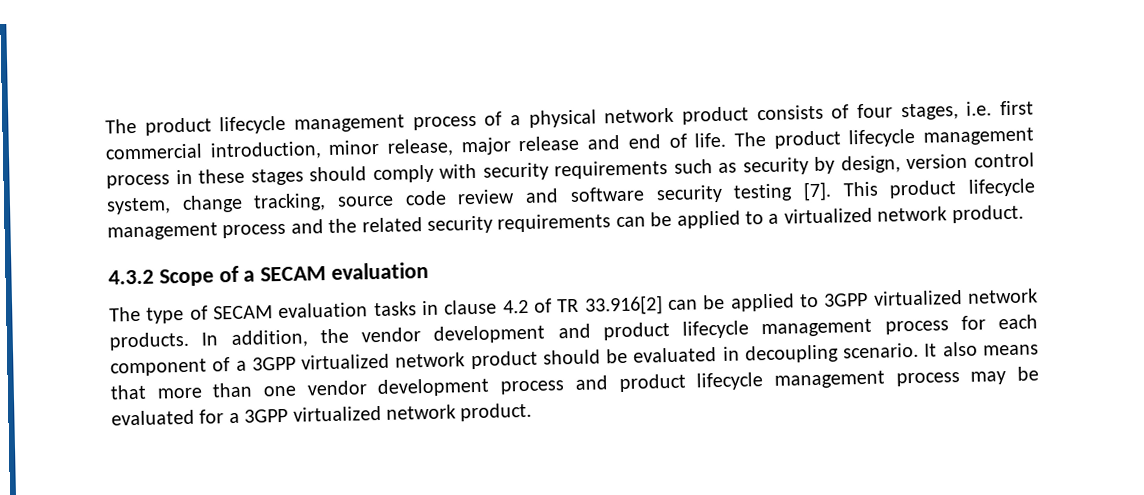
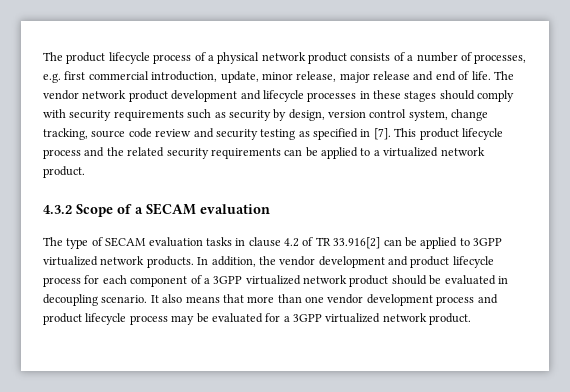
- The product lifecycle management process of a physical network product consists of four stages, i.e. first commercial introduction, minor release, major release and end of life.
+ The product lifecycle process of a physical network product consists of a number of processes, e.g. first commercial introduction, update, minor release, major release and end of life.
- The product lifecycle management process in these stages should comply with security requirements such as security by design, version control system, change tracking, source code review and software security testing [7].
+ The vendor network product development and lifecycle processes in these stages should comply with security requirements such as security by design, version control system, change tracking, source code review and security testing as specified in [7].
- This product lifecycle management process and the related security requirements can be applied to a virtualized network product.
+ This product lifecycle process and the related security requirements can be applied to a virtualized network product.
- In addition, the vendor development and product lifecycle management process for each component of a 3GPP virtualized network product should be evaluated in decoupling scenario.
+ In addition, the vendor development and product lifecycle process for each component of a 3GPP virtualized network product should be evaluated in decoupling scenario.
- It also means that more than one vendor development process and product lifecycle management process may be evaluated for a 3GPP virtualized network product.
+ It also means that more than one vendor development process and product lifecycle process may be evaluated for a 3GPP virtualized network product.

